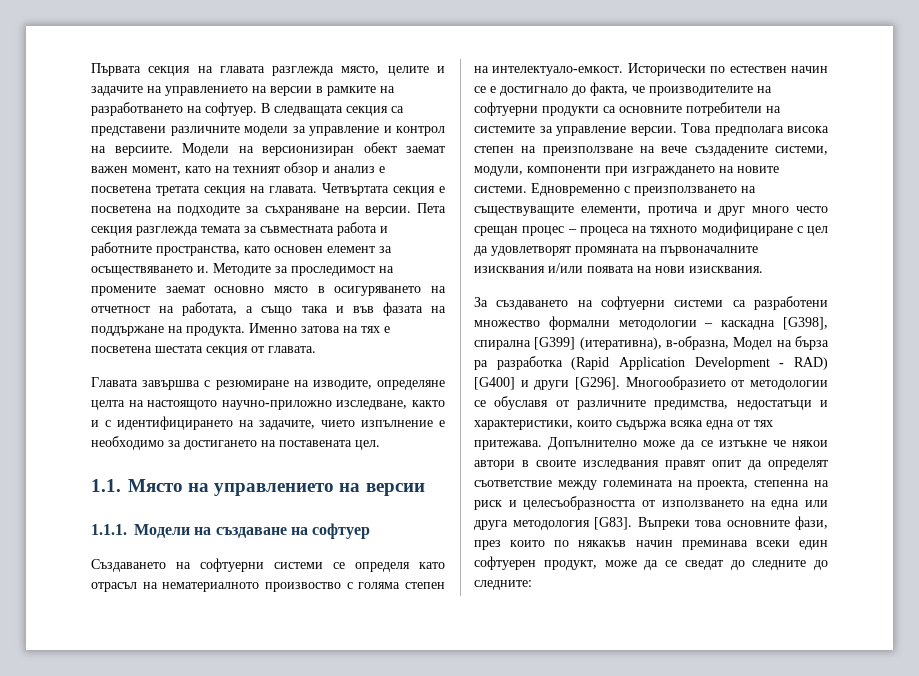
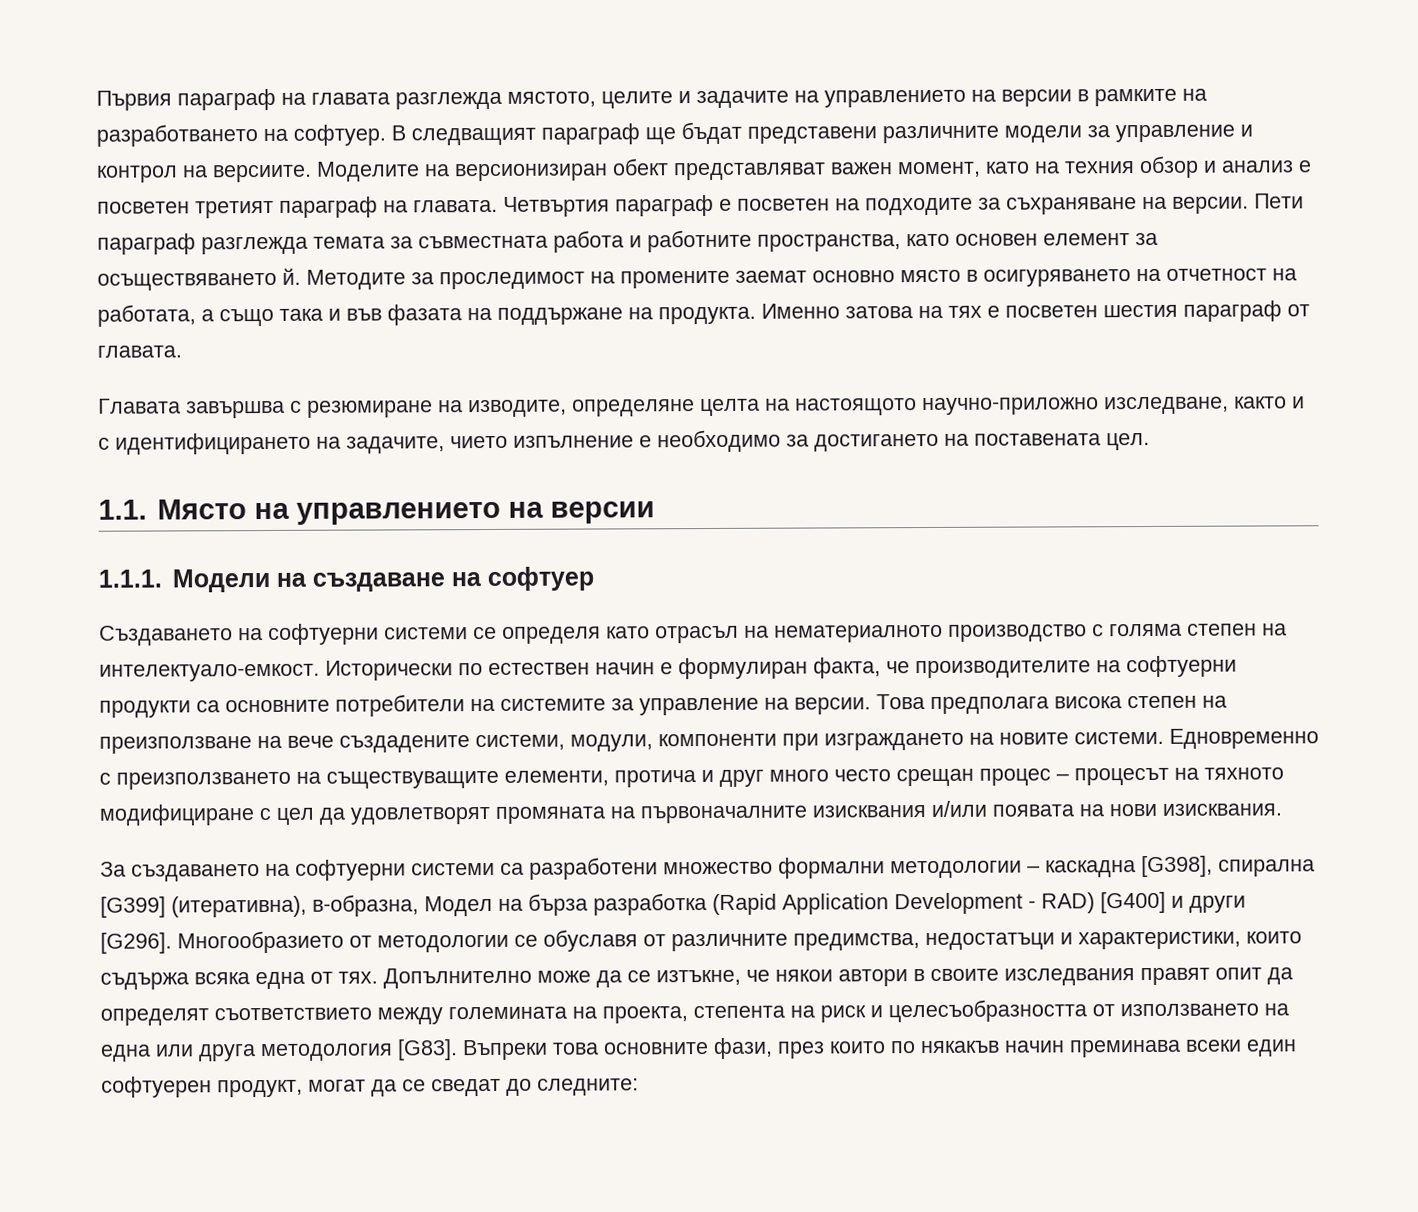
- Първата секция на главата разглежда място, целите и задачите на управлението на версии в рамките на разработването на софтуер.
+ Първия параграф на главата разглежда мястото, целите и задачите на управлението на версии в рамките на разработването на софтуер.
- В следващата секция са представени различните модели за управление и контрол на версиите.
+ В следващият параграф ще бъдат представени различните модели за управление и контрол на версиите.
- Модели на версионизиран обект заемат важен момент, като на техният обзор и анализ е посветена третата секция на главата. Четвъртата секция е посветена на подходите за съхраняване на версии.
+ Моделите на версионизиран обект представляват важен момент, като на техния обзор и анализ е посветен третият параграф на главата. Четвъртия параграф е посветен на подходите за съхраняване на версии.
- Пета секция разглежда темата за съвместната работа и работните пространства, като основен елемент за осъществяването и.
+ Пети параграф разглежда темата за съвместната работа и работните пространства, като основен елемент за осъществяването й.
- Именно затова на тях е посветена шестата секция от главата.
+ Именно затова на тях е посветен шестия параграф от главата.
- Създаването на софтуерни системи се определя като отрасъл на нематериалното произвоство с голяма степен на интелектуало-емкост.
+ Създаването на софтуерни системи се определя като отрасъл на нематериалното производство с голяма степен на интелектуало-емкост.
- Исторически по естествен начин се е достигнало до факта, че производителите на софтуерни продукти са основните потребители на системите за управление версии.
+ Исторически по естествен начин е формулиран факта, че производителите на софтуерни продукти са основните потребители на системите за управление на версии.
- Едновременно с преизползването на съществуващите елементи, протича и друг много често срещан процес – процеса на тяхното модифициране с цел да удовлетворят промяната на първоначалните изисквания и/или появата на нови изисквания.
+ Едновременно с преизползването на съществуващите елементи, протича и друг много често срещан процес – процесът на тяхното модифициране с цел да удовлетворят промяната на първоначалните изисквания и/или появата на нови изисквания.
- За създаването на софтуерни системи са разработени множество формални методологии – каскадна [G398], спирална [G399] (итеративна), в-образна, Модел на бърза ра разработка (Rapid Application Development - RAD) [G400] и други [G296].
+ За създаването на софтуерни системи са разработени множество формални методологии – каскадна [G398], спирална [G399] (итеративна), в-образна, Модел на бърза разработка (Rapid Application Development - RAD) [G400] и други [G296].
- Многообразието от методологии се обуславя от различните предимства, недостатъци и характеристики, които съдържа всяка една от тях притежава.
+ Многообразието от методологии се обуславя от различните предимства, недостатъци и характеристики, които съдържа всяка една от тях.
- Допълнително може да се изтъкне че някои автори в своите изследвания правят опит да определят съответствие между големината на проекта, степенна на риск и целесъобразността от използването на една или друга методология [G83].
+ Допълнително може да се изтъкне, че някои автори в своите изследвания правят опит да определят съответствието между големината на проекта, степента на риск и целесъобразността от използването на една или друга методология [G83].
- Въпреки това основните фази, през които по някакъв начин преминава всеки един софтуерен продукт, може да се сведат до следните до следните:
+ Въпреки това основните фази, през които по някакъв начин преминава всеки един софтуерен продукт, могат да се сведат до следните:

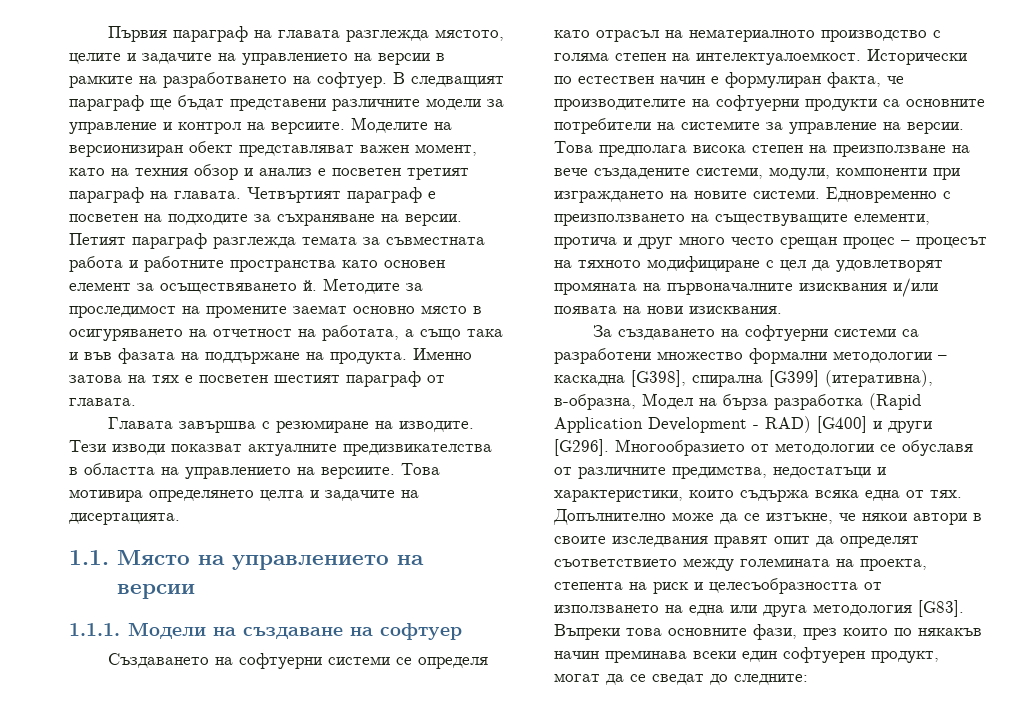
- Четвъртия параграф е посветен на подходите за съхраняване на версии.
+ Четвъртият параграф е посветен на подходите за съхраняване на версии.
- Пети параграф разглежда темата за съвместната работа и работните пространства, като основен елемент за осъществяването й.
+ Петият параграф разглежда темата за съвместната работа и работните пространства като основен елемент за осъществяването й.
- Именно затова на тях е посветен шестия параграф от главата.
+ Именно затова на тях е посветен шестият параграф от главата.
- Главата завършва с резюмиране на изводите, определяне целта на настоящото научно-приложно изследване, както и с идентифицирането на задачите, чието изпълнение е необходимо за достигането на поставената цел.
+ Главата завършва с резюмиране на изводите. Тези изводи показват актуалните предизвикателства в областта на управлението на версиите. Това мотивира определянето целта и задачите на дисертацията.
- Създаването на софтуерни системи се определя като отрасъл на нематериалното производство с голяма степен на интелектуало-емкост.
+ Създаването на софтуерни системи се определя като отрасъл на нематериалното производство с голяма степен на интелектуалоемкост.

